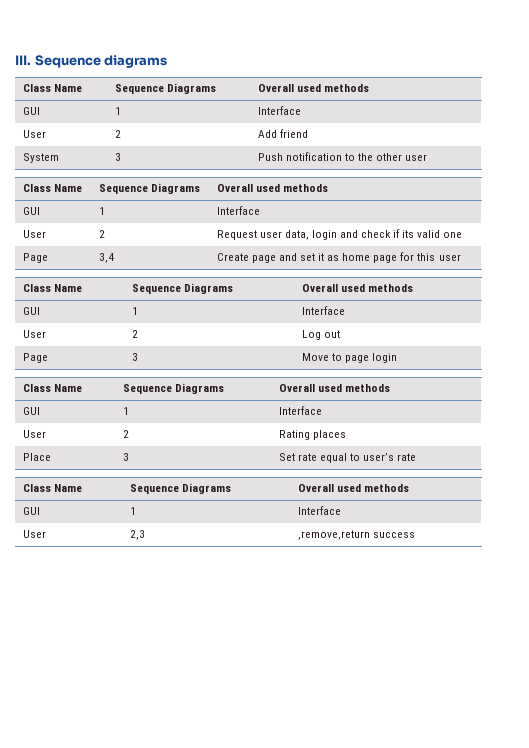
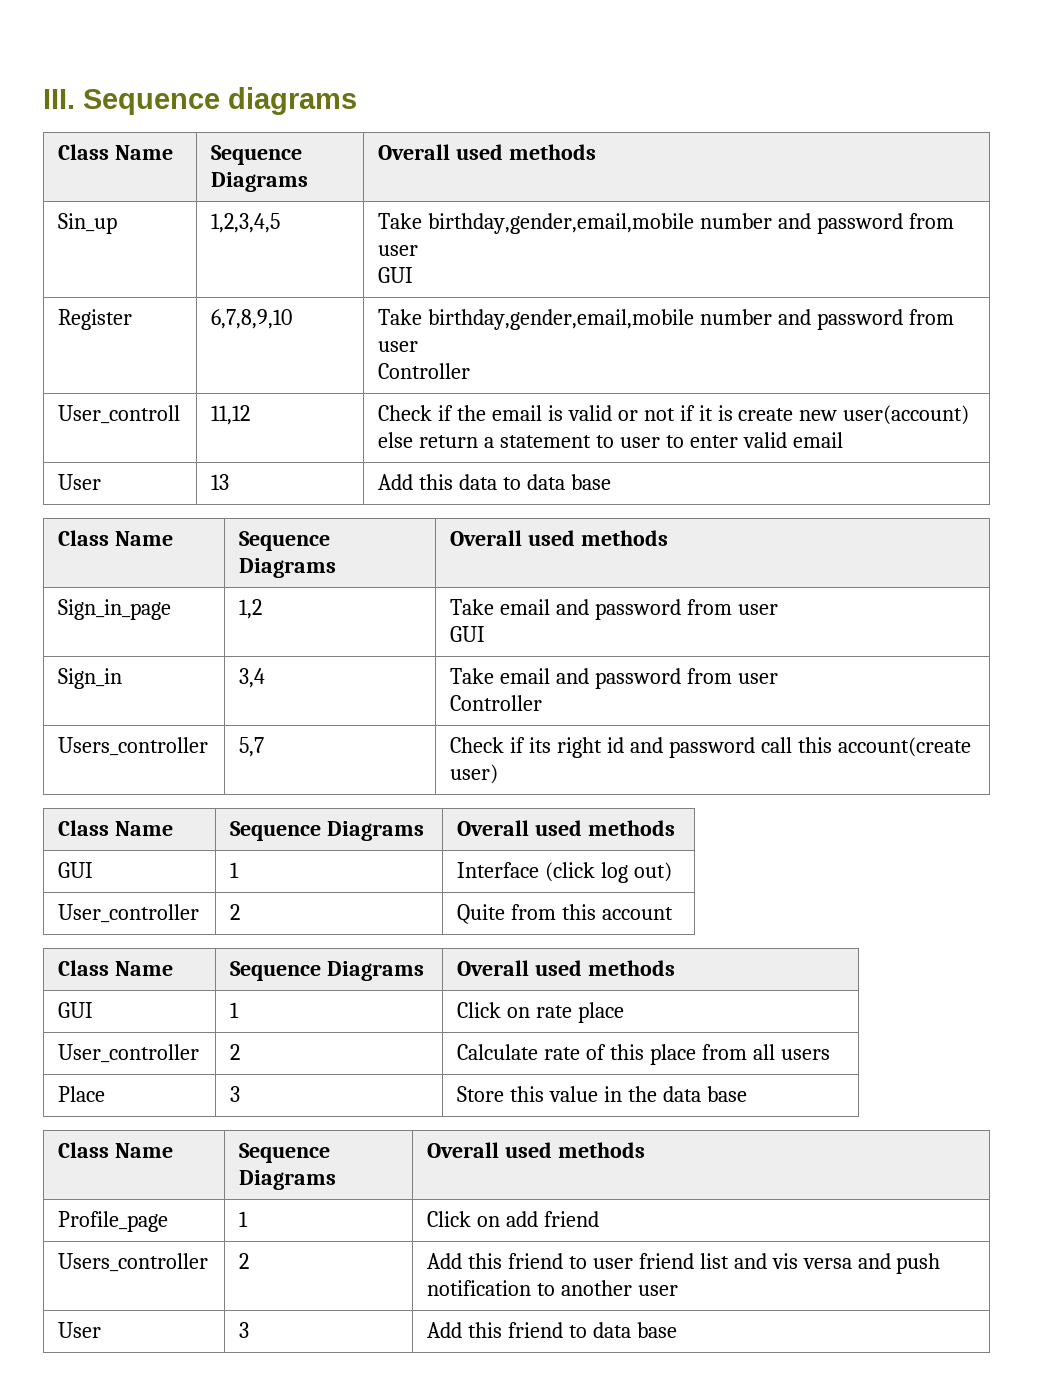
  III. Sequence diagrams
  Class Name | Sequence Diagrams | Overall used methods
- GUI | 1 | Interface
- User | 2 | Add friend
- System | 3 | Push notification to the other user
+ Sin_up | 1,2,3,4,5 | Take birthday,gender,email,mobile number and password from user
+ GUI
+ Register | 6,7,8,9,10 | Take birthday,gender,email,mobile number and password from user
+ Controller
+ User_controll | 11,12 | Check if the email is valid or not if it is create new user(account) else return a statement to user to enter valid email
+ User | 13 | Add this data to data base
  Class Name | Sequence Diagrams | Overall used methods
- GUI | 1 | Interface
- User | 2 | Request user data, login and check if its valid one
- Page | 3,4 | Create page and set it as home page for this user
+ Sign_in_page | 1,2 | Take email and password from user
+ GUI
+ Sign_in | 3,4 | Take email and password from user
+ Controller
+ Users_controller | 5,7 | Check if its right id and password call this account(create user)
  Class Name | Sequence Diagrams | Overall used methods
- GUI | 1 | Interface
- User | 2 | Log out
- Page | 3 | Move to page login
+ GUI | 1 | Interface (click log out)
+ User_controller | 2 | Quite from this account
  Class Name | Sequence Diagrams | Overall used methods
- GUI | 1 | Interface
- User | 2 | Rating places
- Place | 3 | Set rate equal to user’s rate
+ GUI | 1 | Click on rate place
+ User_controller | 2 | Calculate rate of this place from all users
+ Place | 3 | Store this value in the data base
  Class Name | Sequence Diagrams | Overall used methods
- GUI | 1 | Interface
- User | 2,3 | ,remove,return success
+ Profile_page | 1 | Click on add friend
+ Users_controller | 2 | Add this friend to user friend list and vis versa and push notification to another user
+ User | 3 | Add this friend to data base

